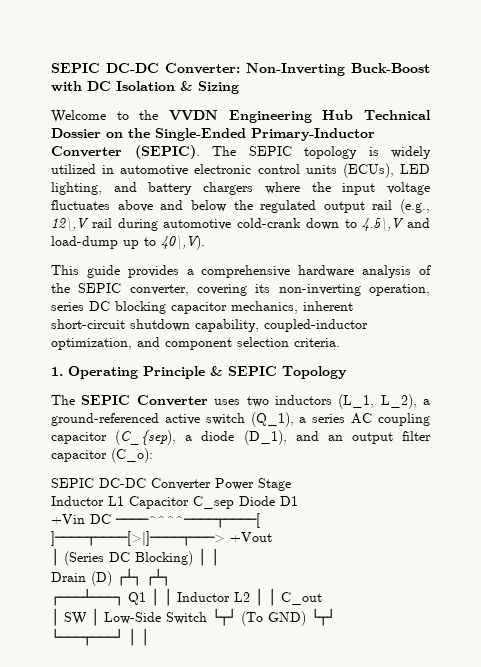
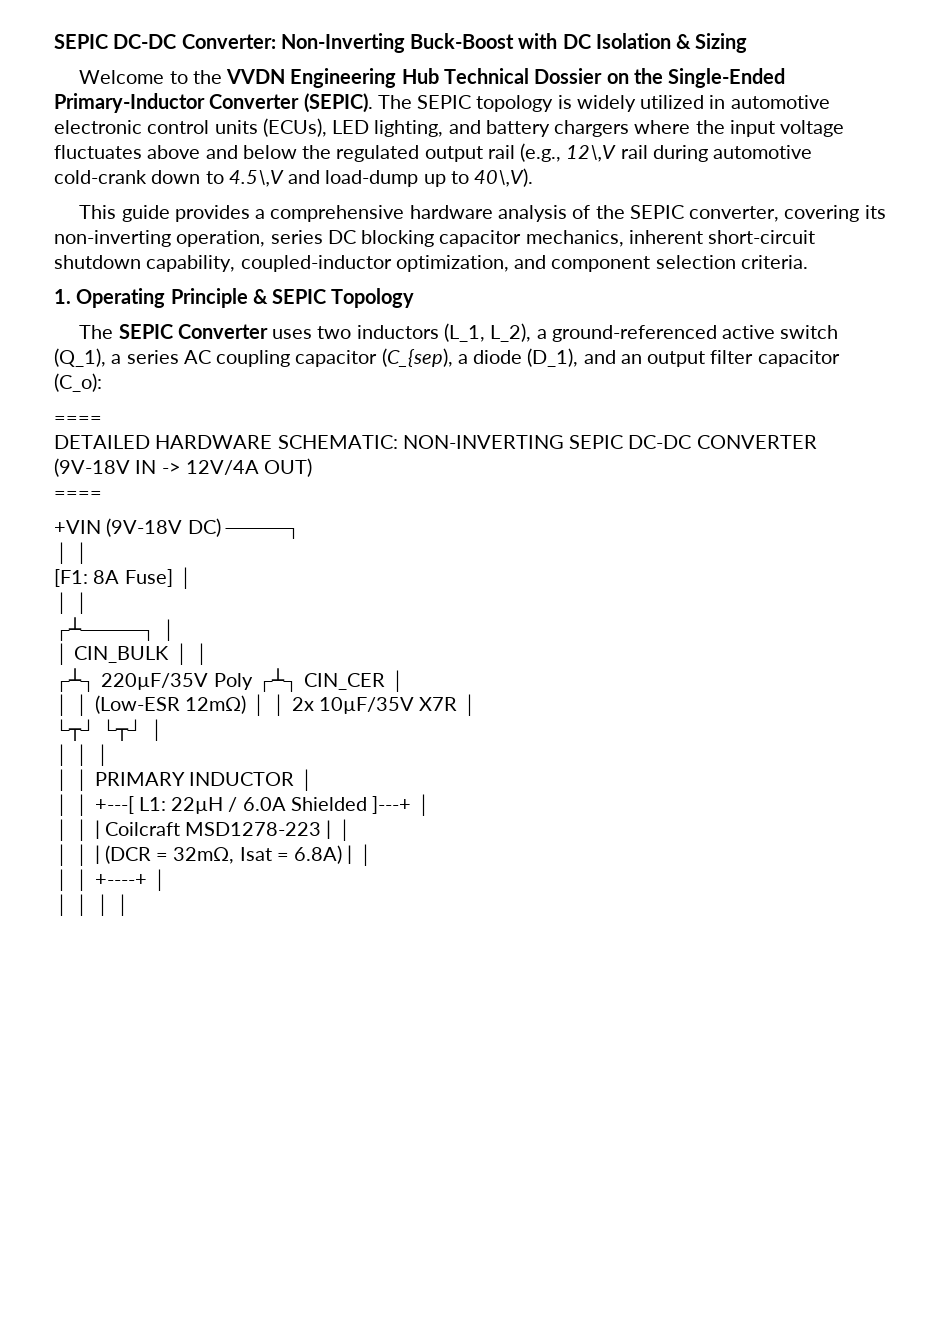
  The SEPIC Converter uses two inductors (L_1, L_2), a ground-referenced active switch (Q_1), a series AC coupling capacitor (C_{sep), a diode (D_1), and an output filter capacitor (C_o):
- SEPIC DC-DC Converter Power Stage
- Inductor L1 Capacitor C_sep Diode D1
- +Vin DC ────^^^^────┬────[ ]────┬────[>|]────┬───> +Vout
- │ (Series DC Blocking) │ │
- Drain (D) ┌┴┐ ┌┴┐
- ┌───┴───┐ Q1 │ │ Inductor L2 │ │ C_out
- │ SW │ Low-Side Switch └┬┘ (To GND) └┬┘
- └───┬───┘ │ │
+ ====
+ DETAILED HARDWARE SCHEMATIC: NON-INVERTING SEPIC DC-DC CONVERTER (9V-18V IN -> 12V/4A OUT)
+ ====
+ +VIN (9V-18V DC) ────┐
+ │ │
+ [F1: 8A Fuse] │
+ │ │
+ ┌┴────┐ │
+ │ CIN_BULK │ │
+ ┌┴┐ 220µF/35V Poly ┌┴┐ CIN_CER │
+ │ │ (Low-ESR 12mΩ) │ │ 2x 10µF/35V X7R │
+ └┬┘ └┬┘ │
+ │ │ │
+ │ │ PRIMARY INDUCTOR │
+ │ │ +---[ L1: 22µH / 6.0A Shielded ]---+ │
+ │ │ | Coilcraft MSD1278-223 | │
+ │ │ | (DCR = 32mΩ, Isat = 6.8A) | │
+ │ │ +----+ │
+ │ │ │ │

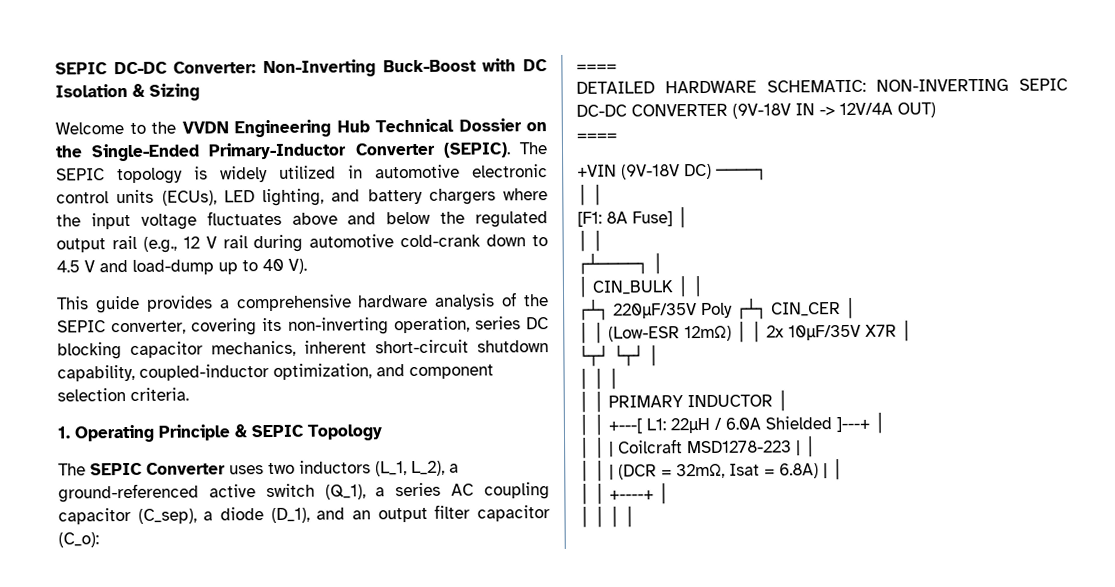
- The SEPIC topology is widely utilized in automotive electronic control units (ECUs), LED lighting, and battery chargers where the input voltage fluctuates above and below the regulated output rail (e.g., 12\,V rail during automotive cold-crank down to 4.5\,V and load-dump up to 40\,V).
+ The SEPIC topology is widely utilized in automotive electronic control units (ECUs), LED lighting, and battery chargers where the input voltage fluctuates above and below the regulated output rail (e.g., 12 V rail during automotive cold-crank down to 4.5 V and load-dump up to 40 V).
- The SEPIC Converter uses two inductors (L_1, L_2), a ground-referenced active switch (Q_1), a series AC coupling capacitor (C_{sep), a diode (D_1), and an output filter capacitor (C_o):
+ The SEPIC Converter uses two inductors (L_1, L_2), a ground-referenced active switch (Q_1), a series AC coupling capacitor (C_sep), a diode (D_1), and an output filter capacitor (C_o):

